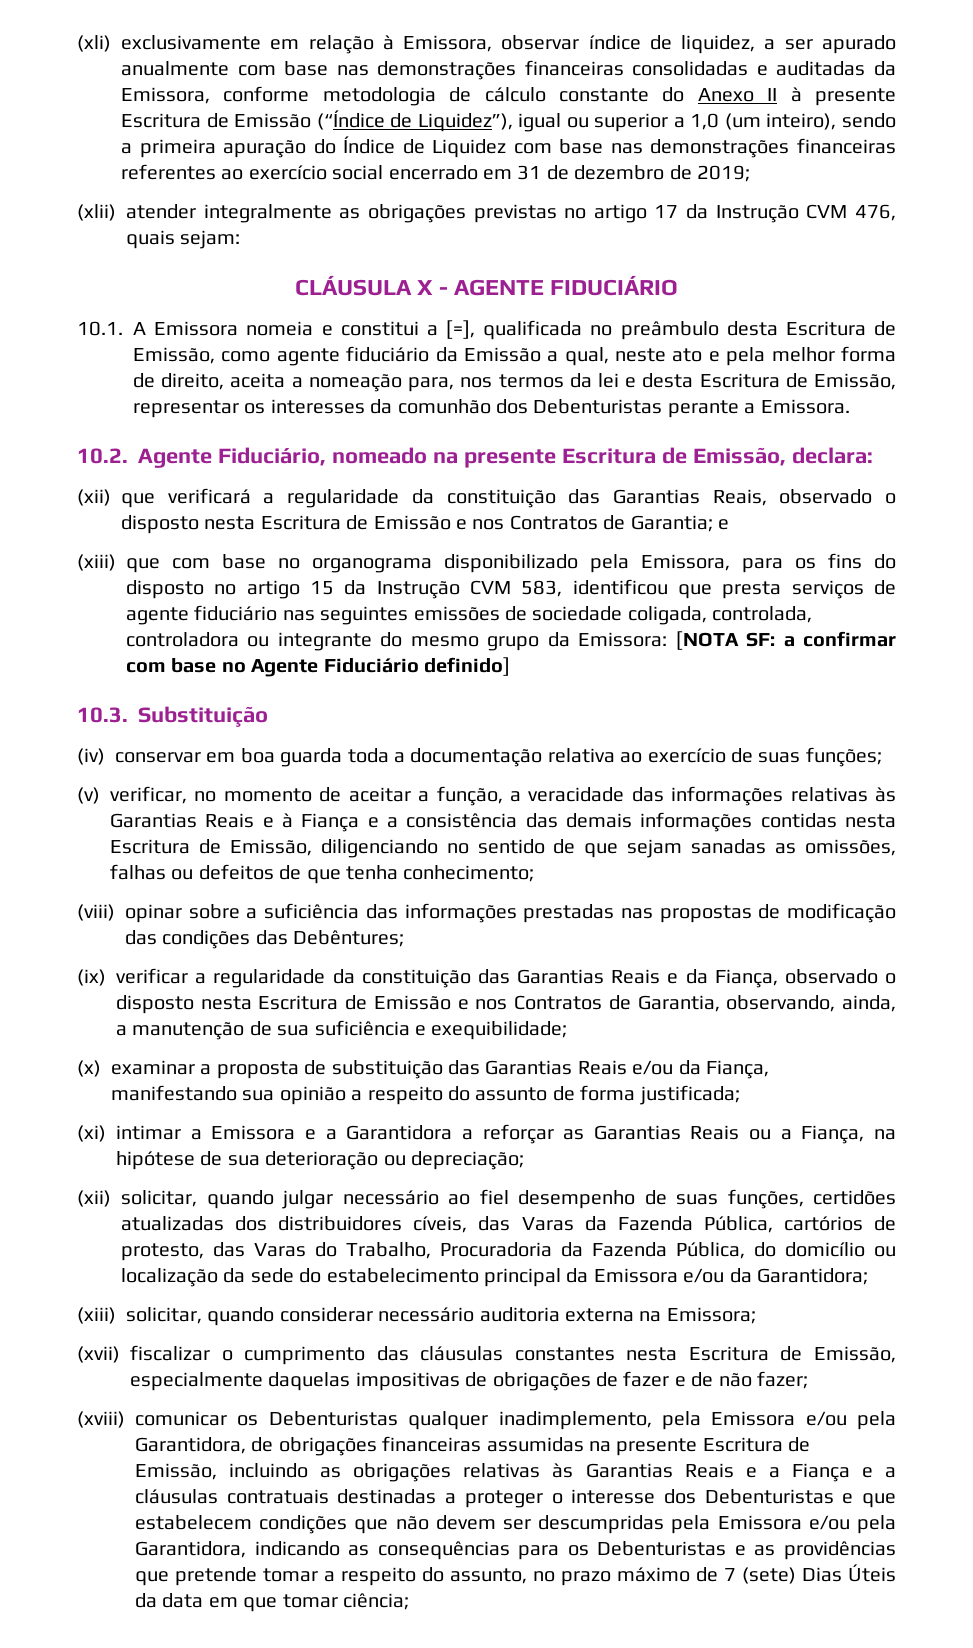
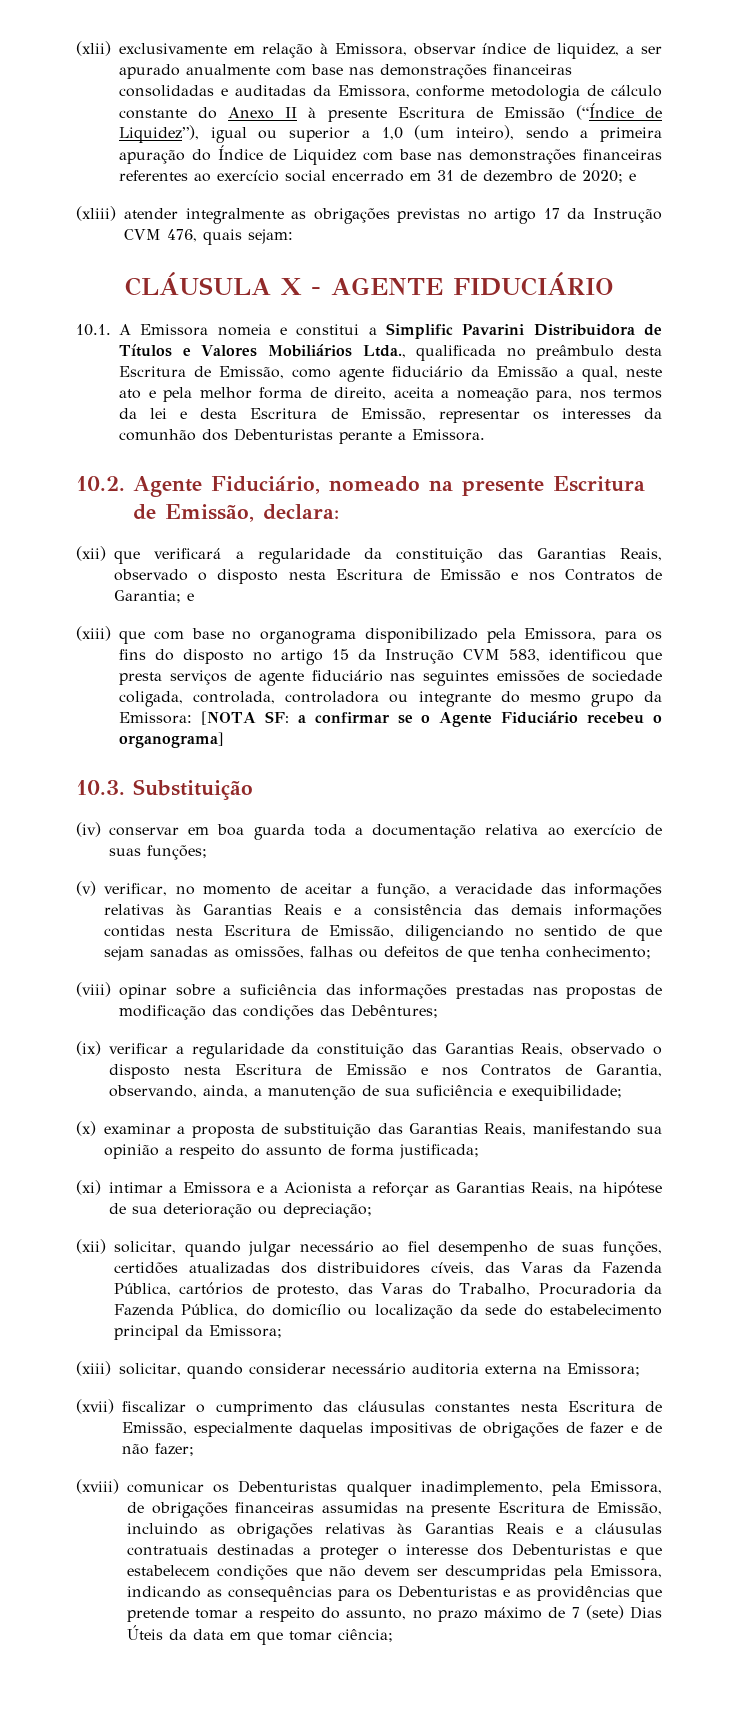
- (xli) exclusivamente em relação à Emissora, observar índice de liquidez, a ser apurado anualmente com base nas demonstrações financeiras consolidadas e auditadas da Emissora, conforme metodologia de cálculo constante do Anexo II à presente Escritura de Emissão (“Índice de Liquidez”), igual ou superior a 1,0 (um inteiro), sendo a primeira apuração do Índice de Liquidez com base nas demonstrações financeiras referentes ao exercício social encerrado em 31 de dezembro de 2019;
- (xlii) atender integralmente as obrigações previstas no artigo 17 da Instrução CVM 476, quais sejam:
+ (xlii) exclusivamente em relação à Emissora, observar índice de liquidez, a ser apurado anualmente com base nas demonstrações financeiras consolidadas e auditadas da Emissora, conforme metodologia de cálculo constante do Anexo II à presente Escritura de Emissão (“Índice de Liquidez”), igual ou superior a 1,0 (um inteiro), sendo a primeira apuração do Índice de Liquidez com base nas demonstrações financeiras referentes ao exercício social encerrado em 31 de dezembro de 2020; e
+ (xliii) atender integralmente as obrigações previstas no artigo 17 da Instrução CVM 476, quais sejam:
- 10.1. A Emissora nomeia e constitui a [=], qualificada no preâmbulo desta Escritura de Emissão, como agente fiduciário da Emissão a qual, neste ato e pela melhor forma de direito, aceita a nomeação para, nos termos da lei e desta Escritura de Emissão, representar os interesses da comunhão dos Debenturistas perante a Emissora.
+ 10.1. A Emissora nomeia e constitui a Simplific Pavarini Distribuidora de Títulos e Valores Mobiliários Ltda., qualificada no preâmbulo desta Escritura de Emissão, como agente fiduciário da Emissão a qual, neste ato e pela melhor forma de direito, aceita a nomeação para, nos termos da lei e desta Escritura de Emissão, representar os interesses da comunhão dos Debenturistas perante a Emissora.
- (xiii) que com base no organograma disponibilizado pela Emissora, para os fins do disposto no artigo 15 da Instrução CVM 583, identificou que presta serviços de agente fiduciário nas seguintes emissões de sociedade coligada, controlada, controladora ou integrante do mesmo grupo da Emissora: [NOTA SF: a confirmar com base no Agente Fiduciário definido]
+ (xiii) que com base no organograma disponibilizado pela Emissora, para os fins do disposto no artigo 15 da Instrução CVM 583, identificou que presta serviços de agente fiduciário nas seguintes emissões de sociedade coligada, controlada, controladora ou integrante do mesmo grupo da Emissora: [NOTA SF: a confirmar se o Agente Fiduciário recebeu o organograma]
- (v) verificar, no momento de aceitar a função, a veracidade das informações relativas às Garantias Reais e à Fiança e a consistência das demais informações contidas nesta Escritura de Emissão, diligenciando no sentido de que sejam sanadas as omissões, falhas ou defeitos de que tenha conhecimento;
+ (v) verificar, no momento de aceitar a função, a veracidade das informações relativas às Garantias Reais e a consistência das demais informações contidas nesta Escritura de Emissão, diligenciando no sentido de que sejam sanadas as omissões, falhas ou defeitos de que tenha conhecimento;
- (ix) verificar a regularidade da constituição das Garantias Reais e da Fiança, observado o disposto nesta Escritura de Emissão e nos Contratos de Garantia, observando, ainda, a manutenção de sua suficiência e exequibilidade;
+ (ix) verificar a regularidade da constituição das Garantias Reais, observado o disposto nesta Escritura de Emissão e nos Contratos de Garantia, observando, ainda, a manutenção de sua suficiência e exequibilidade;
- (x) examinar a proposta de substituição das Garantias Reais e/ou da Fiança, manifestando sua opinião a respeito do assunto de forma justificada;
+ (x) examinar a proposta de substituição das Garantias Reais, manifestando sua opinião a respeito do assunto de forma justificada;
- (xi) intimar a Emissora e a Garantidora a reforçar as Garantias Reais ou a Fiança, na hipótese de sua deterioração ou depreciação;
+ (xi) intimar a Emissora e a Acionista a reforçar as Garantias Reais, na hipótese de sua deterioração ou depreciação;
- (xii) solicitar, quando julgar necessário ao fiel desempenho de suas funções, certidões atualizadas dos distribuidores cíveis, das Varas da Fazenda Pública, cartórios de protesto, das Varas do Trabalho, Procuradoria da Fazenda Pública, do domicílio ou localização da sede do estabelecimento principal da Emissora e/ou da Garantidora;
+ (xii) solicitar, quando julgar necessário ao fiel desempenho de suas funções, certidões atualizadas dos distribuidores cíveis, das Varas da Fazenda Pública, cartórios de protesto, das Varas do Trabalho, Procuradoria da Fazenda Pública, do domicílio ou localização da sede do estabelecimento principal da Emissora;
- (xviii) comunicar os Debenturistas qualquer inadimplemento, pela Emissora e/ou pela Garantidora, de obrigações financeiras assumidas na presente Escritura de Emissão, incluindo as obrigações relativas às Garantias Reais e a Fiança e a cláusulas contratuais destinadas a proteger o interesse dos Debenturistas e que estabelecem condições que não devem ser descumpridas pela Emissora e/ou pela Garantidora, indicando as consequências para os Debenturistas e as providências que pretende tomar a respeito do assunto, no prazo máximo de 7 (sete) Dias Úteis da data em que tomar ciência;
+ (xviii) comunicar os Debenturistas qualquer inadimplemento, pela Emissora, de obrigações financeiras assumidas na presente Escritura de Emissão, incluindo as obrigações relativas às Garantias Reais e a cláusulas contratuais destinadas a proteger o interesse dos Debenturistas e que estabelecem condições que não devem ser descumpridas pela Emissora, indicando as consequências para os Debenturistas e as providências que pretende tomar a respeito do assunto, no prazo máximo de 7 (sete) Dias Úteis da data em que tomar ciência;

